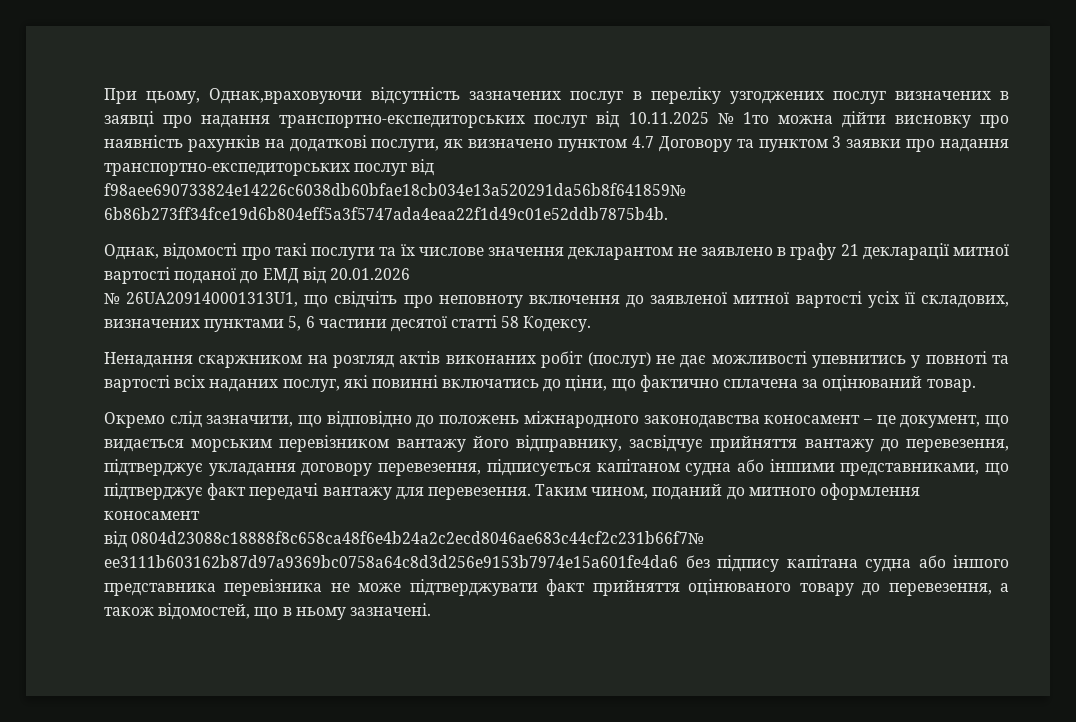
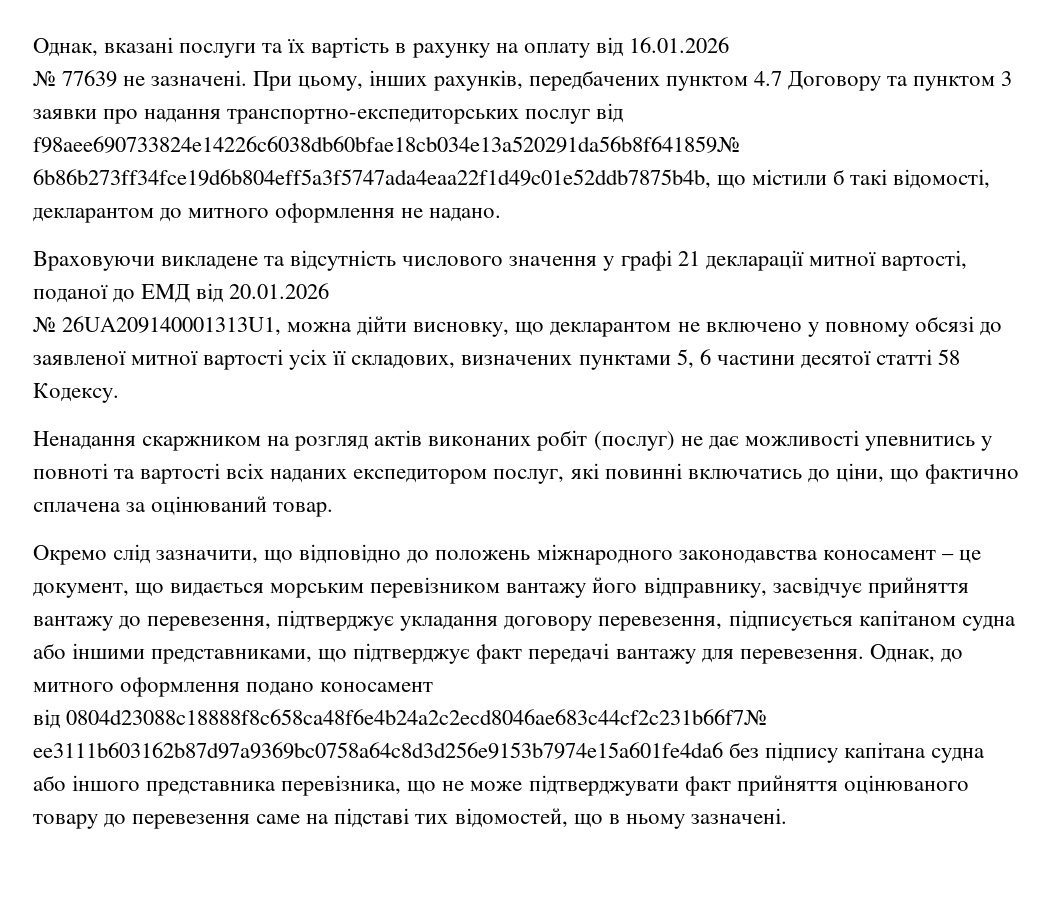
- При цьому, Однак,враховуючи відсутність зазначених послуг в переліку узгоджених послуг визначених в заявці про надання транспортно-експедиторських послуг від 10.11.2025 № 1то можна дійти висновку про наявність рахунків на додаткові послуги, як визначено пунктом 4.7 Договору та пунктом 3 заявки про надання транспортно-експедиторських послуг від f98aee690733824e14226c6038db60bfae18cb034e13a520291da56b8f641859№ 6b86b273ff34fce19d6b804eff5a3f5747ada4eaa22f1d49c01e52ddb7875b4b.
- Однак, відомості про такі послуги та їх числове значення декларантом не заявлено в графу 21 декларації митної вартості поданої до ЕМД від 20.01.2026
+ Однак, вказані послуги та їх вартість в рахунку на оплату від 16.01.2026
+ № 77639 не зазначені. При цьому, інших рахунків, передбачених пунктом 4.7 Договору та пунктом 3 заявки про надання транспортно-експедиторських послуг від f98aee690733824e14226c6038db60bfae18cb034e13a520291da56b8f641859№ 6b86b273ff34fce19d6b804eff5a3f5747ada4eaa22f1d49c01e52ddb7875b4b, що містили б такі відомості, декларантом до митного оформлення не надано.
+ Враховуючи викладене та відсутність числового значення у графі 21 декларації митної вартості, поданої до ЕМД від 20.01.2026
- № 26UA209140001313U1, що свідчіть про неповноту включення до заявленої митної вартості усіх її складових, визначених пунктами 5, 6 частини десятої статті 58 Кодексу.
+ № 26UA209140001313U1, можна дійти висновку, що декларантом не включено у повному обсязі до заявленої митної вартості усіх її складових, визначених пунктами 5, 6 частини десятої статті 58 Кодексу.
- Ненадання скаржником на розгляд актів виконаних робіт (послуг) не дає можливості упевнитись у повноті та вартості всіх наданих послуг, які повинні включатись до ціни, що фактично сплачена за оцінюваний товар.
+ Ненадання скаржником на розгляд актів виконаних робіт (послуг) не дає можливості упевнитись у повноті та вартості всіх наданих експедитором послуг, які повинні включатись до ціни, що фактично сплачена за оцінюваний товар.
- Таким чином, поданий до митного оформлення коносамент
+ Однак, до митного оформлення подано коносамент
- від 0804d23088c18888f8c658ca48f6e4b24a2c2ecd8046ae683c44cf2c231b66f7№ ee3111b603162b87d97a9369bc0758a64c8d3d256e9153b7974e15a601fe4da6 без підпису капітана судна або іншого представника перевізника не може підтверджувати факт прийняття оцінюваного товару до перевезення, а також відомостей, що в ньому зазначені.
+ від 0804d23088c18888f8c658ca48f6e4b24a2c2ecd8046ae683c44cf2c231b66f7№ ee3111b603162b87d97a9369bc0758a64c8d3d256e9153b7974e15a601fe4da6 без підпису капітана судна або іншого представника перевізника, що не може підтверджувати факт прийняття оцінюваного товару до перевезення саме на підставі тих відомостей, що в ньому зазначені.

